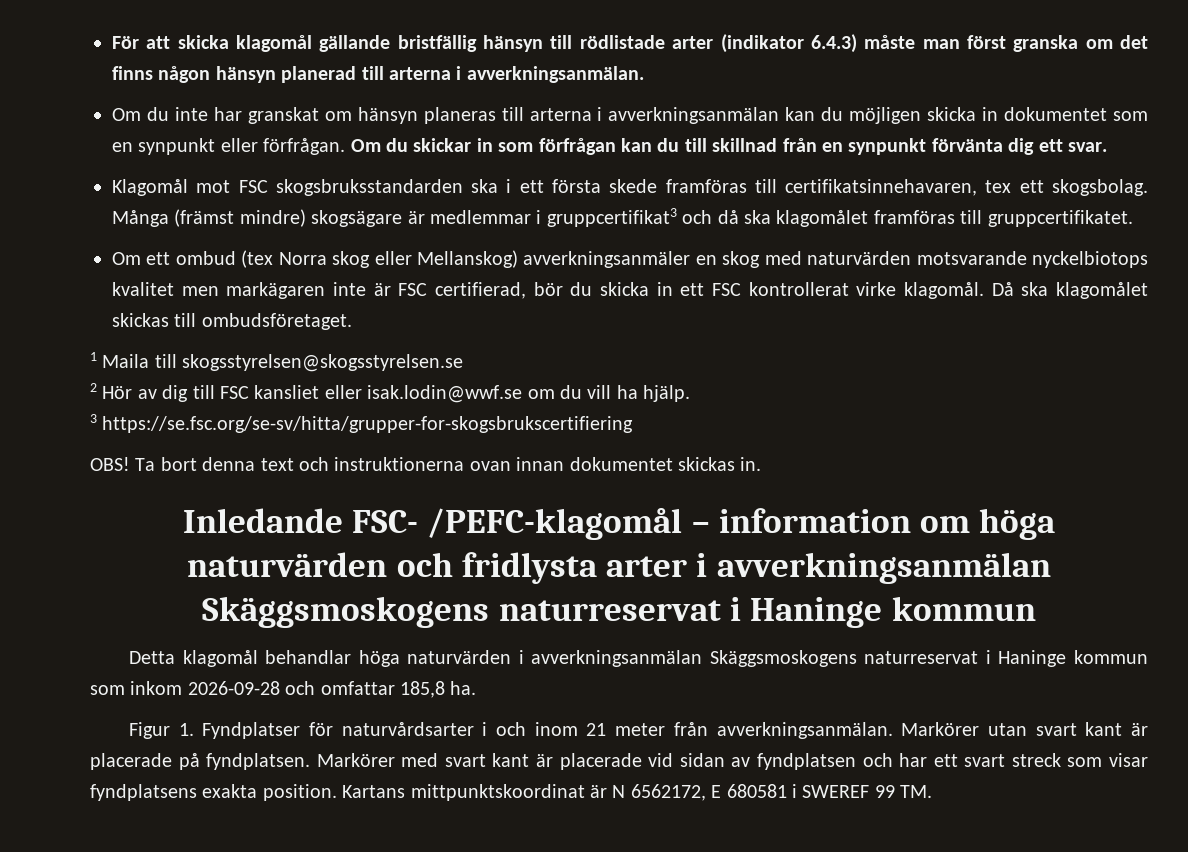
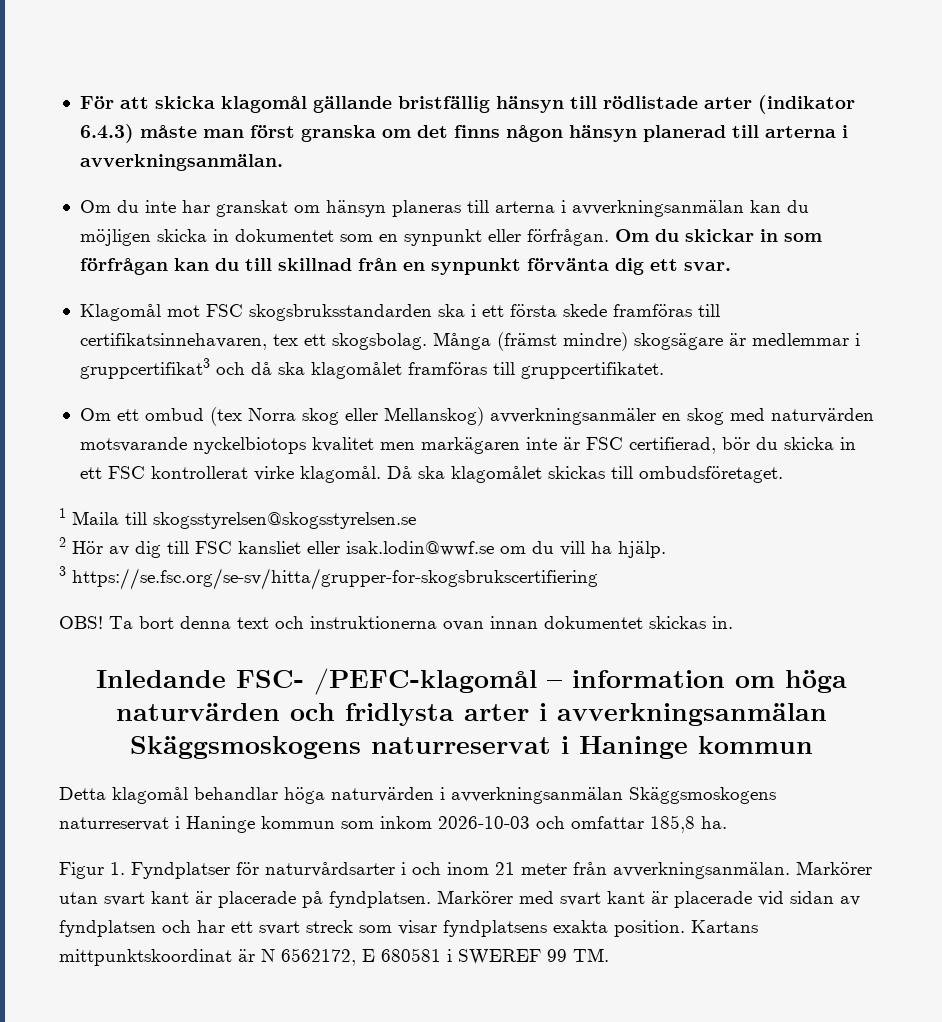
- Detta klagomål behandlar höga naturvärden i avverkningsanmälan Skäggsmoskogens naturreservat i Haninge kommun som inkom 2026-09-28 och omfattar 185,8 ha.
+ Detta klagomål behandlar höga naturvärden i avverkningsanmälan Skäggsmoskogens naturreservat i Haninge kommun som inkom 2026-10-03 och omfattar 185,8 ha.

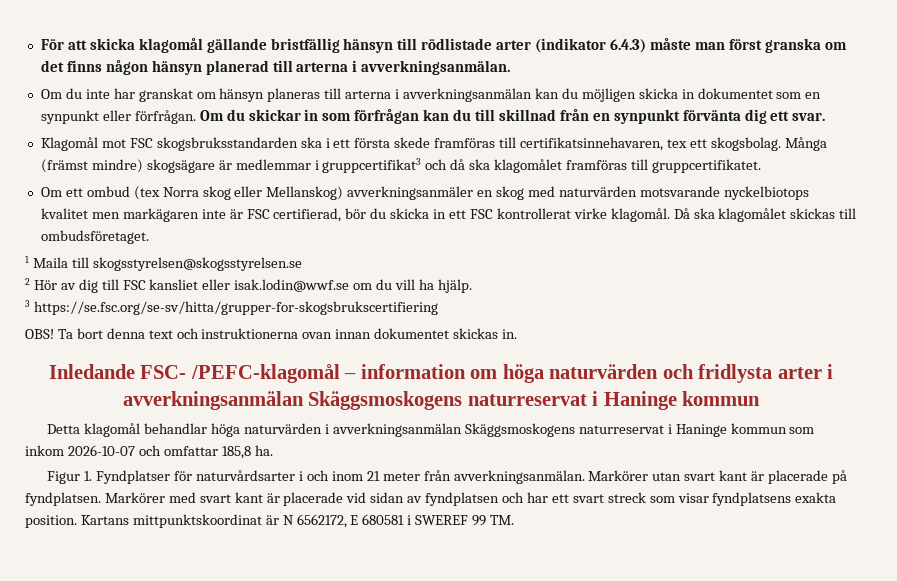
- Detta klagomål behandlar höga naturvärden i avverkningsanmälan Skäggsmoskogens naturreservat i Haninge kommun som inkom 2026-10-03 och omfattar 185,8 ha.
+ Detta klagomål behandlar höga naturvärden i avverkningsanmälan Skäggsmoskogens naturreservat i Haninge kommun som inkom 2026-10-07 och omfattar 185,8 ha.

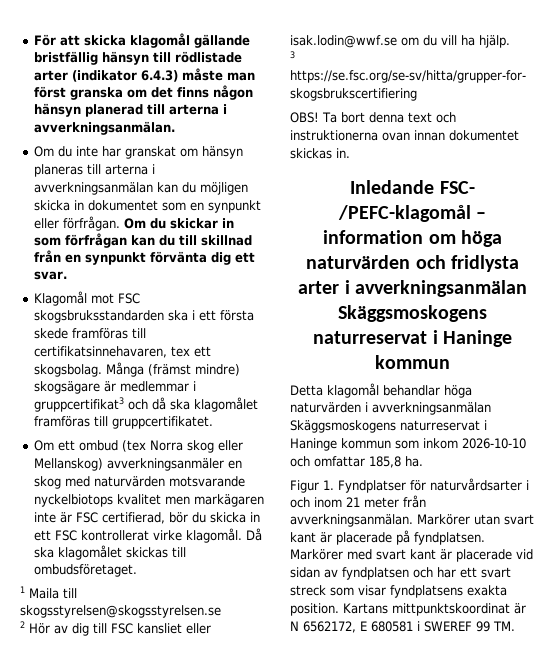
- Detta klagomål behandlar höga naturvärden i avverkningsanmälan Skäggsmoskogens naturreservat i Haninge kommun som inkom 2026-10-07 och omfattar 185,8 ha.
+ Detta klagomål behandlar höga naturvärden i avverkningsanmälan Skäggsmoskogens naturreservat i Haninge kommun som inkom 2026-10-10 och omfattar 185,8 ha.

